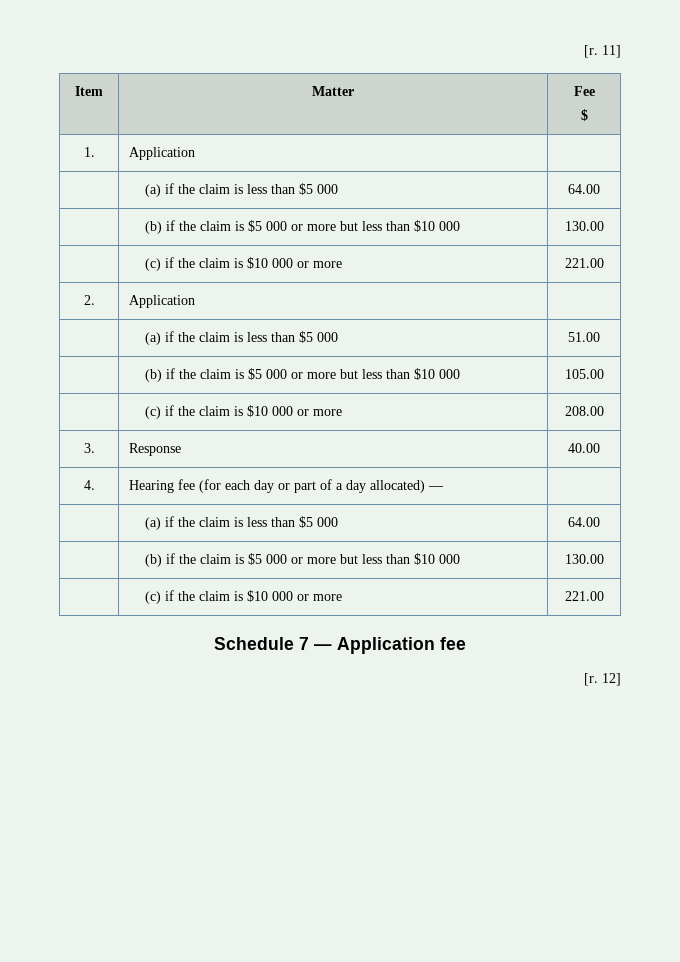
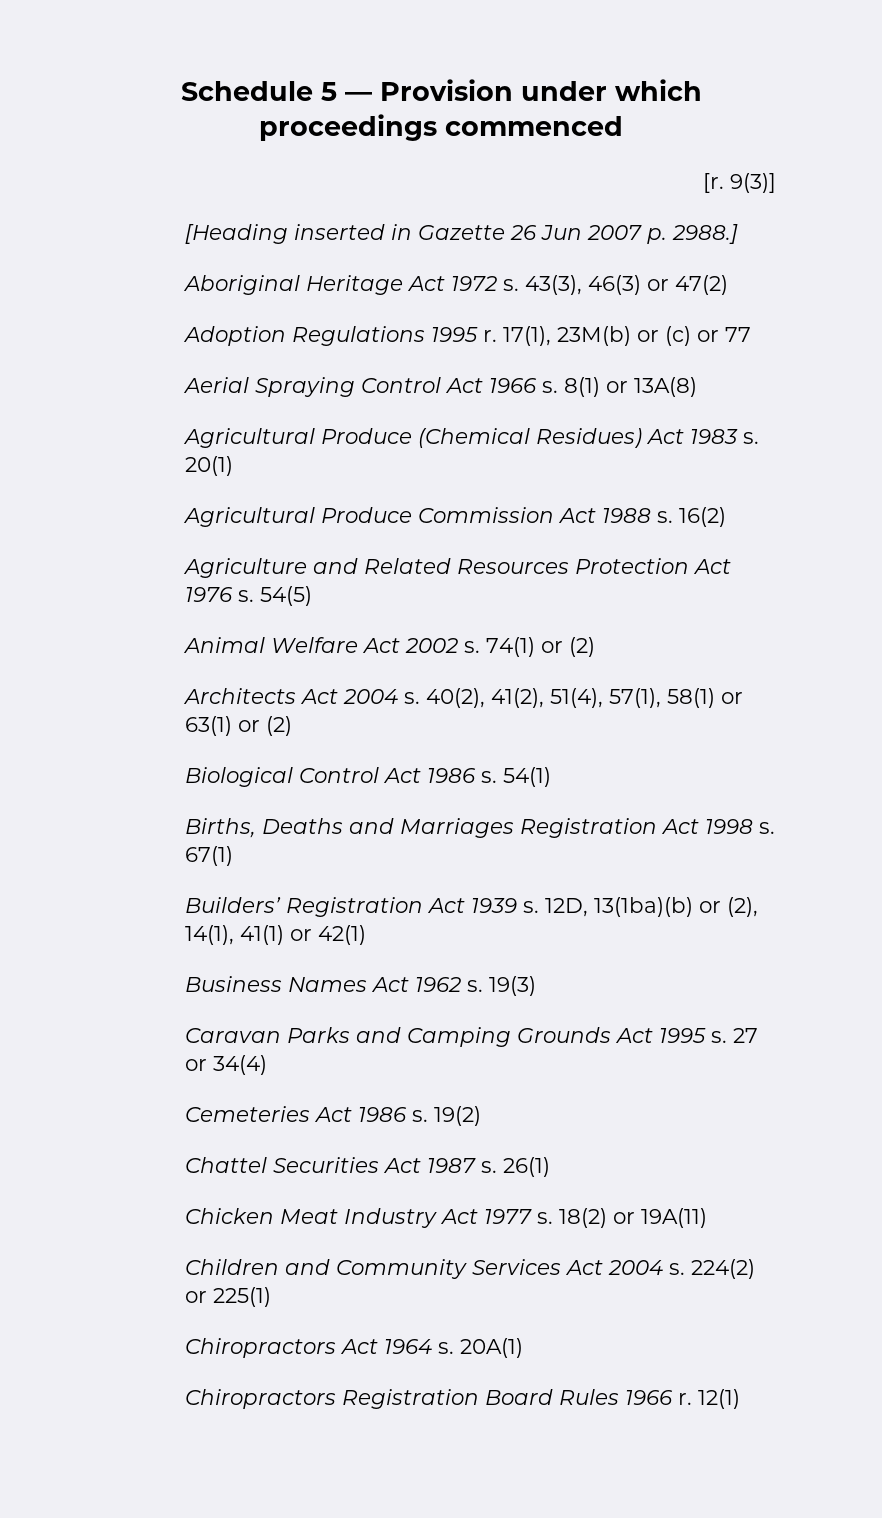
- [r. 11]
- Item | Matter | Fee
- $
- 1. | Application |
- | (a) if the claim is less than $5 000 | 64.00
- | (b) if the claim is $5 000 or more but less than $10 000 | 130.00
- | (c) if the claim is $10 000 or more | 221.00
- 2. | Application |
- | (a) if the claim is less than $5 000 | 51.00
- | (b) if the claim is $5 000 or more but less than $10 000 | 105.00
- | (c) if the claim is $10 000 or more | 208.00
- 3. | Response | 40.00
- 4. | Hearing fee (for each day or part of a day allocated) — |
- | (a) if the claim is less than $5 000 | 64.00
- | (b) if the claim is $5 000 or more but less than $10 000 | 130.00
- | (c) if the claim is $10 000 or more | 221.00
- Schedule 7 — Application fee
- [r. 12]
+ Schedule 5 — Provision under which proceedings commenced
+ [r. 9(3)]
+ [Heading inserted in Gazette 26 Jun 2007 p. 2988.]
+ Aboriginal Heritage Act 1972 s. 43(3), 46(3) or 47(2)
+ Adoption Regulations 1995 r. 17(1), 23M(b) or (c) or 77
+ Aerial Spraying Control Act 1966 s. 8(1) or 13A(8)
+ Agricultural Produce (Chemical Residues) Act 1983 s. 20(1)
+ Agricultural Produce Commission Act 1988 s. 16(2)
+ Agriculture and Related Resources Protection Act 1976 s. 54(5)
+ Animal Welfare Act 2002 s. 74(1) or (2)
+ Architects Act 2004 s. 40(2), 41(2), 51(4), 57(1), 58(1) or 63(1) or (2)
+ Biological Control Act 1986 s. 54(1)
+ Births, Deaths and Marriages Registration Act 1998 s. 67(1)
+ Builders’ Registration Act 1939 s. 12D, 13(1ba)(b) or (2), 14(1), 41(1) or 42(1)
+ Business Names Act 1962 s. 19(3)
+ Caravan Parks and Camping Grounds Act 1995 s. 27 or 34(4)
+ Cemeteries Act 1986 s. 19(2)
+ Chattel Securities Act 1987 s. 26(1)
+ Chicken Meat Industry Act 1977 s. 18(2) or 19A(11)
+ Children and Community Services Act 2004 s. 224(2) or 225(1)
+ Chiropractors Act 1964 s. 20A(1)
+ Chiropractors Registration Board Rules 1966 r. 12(1)

